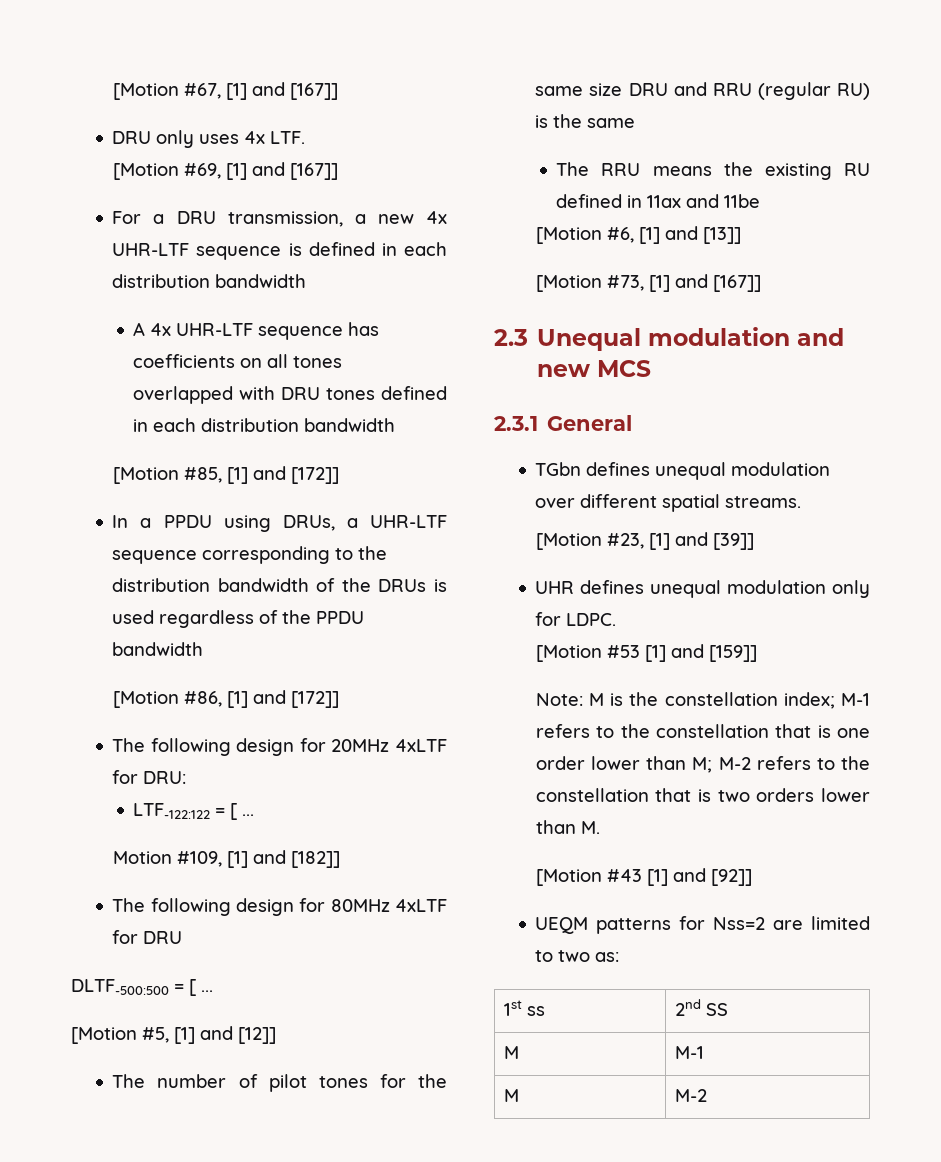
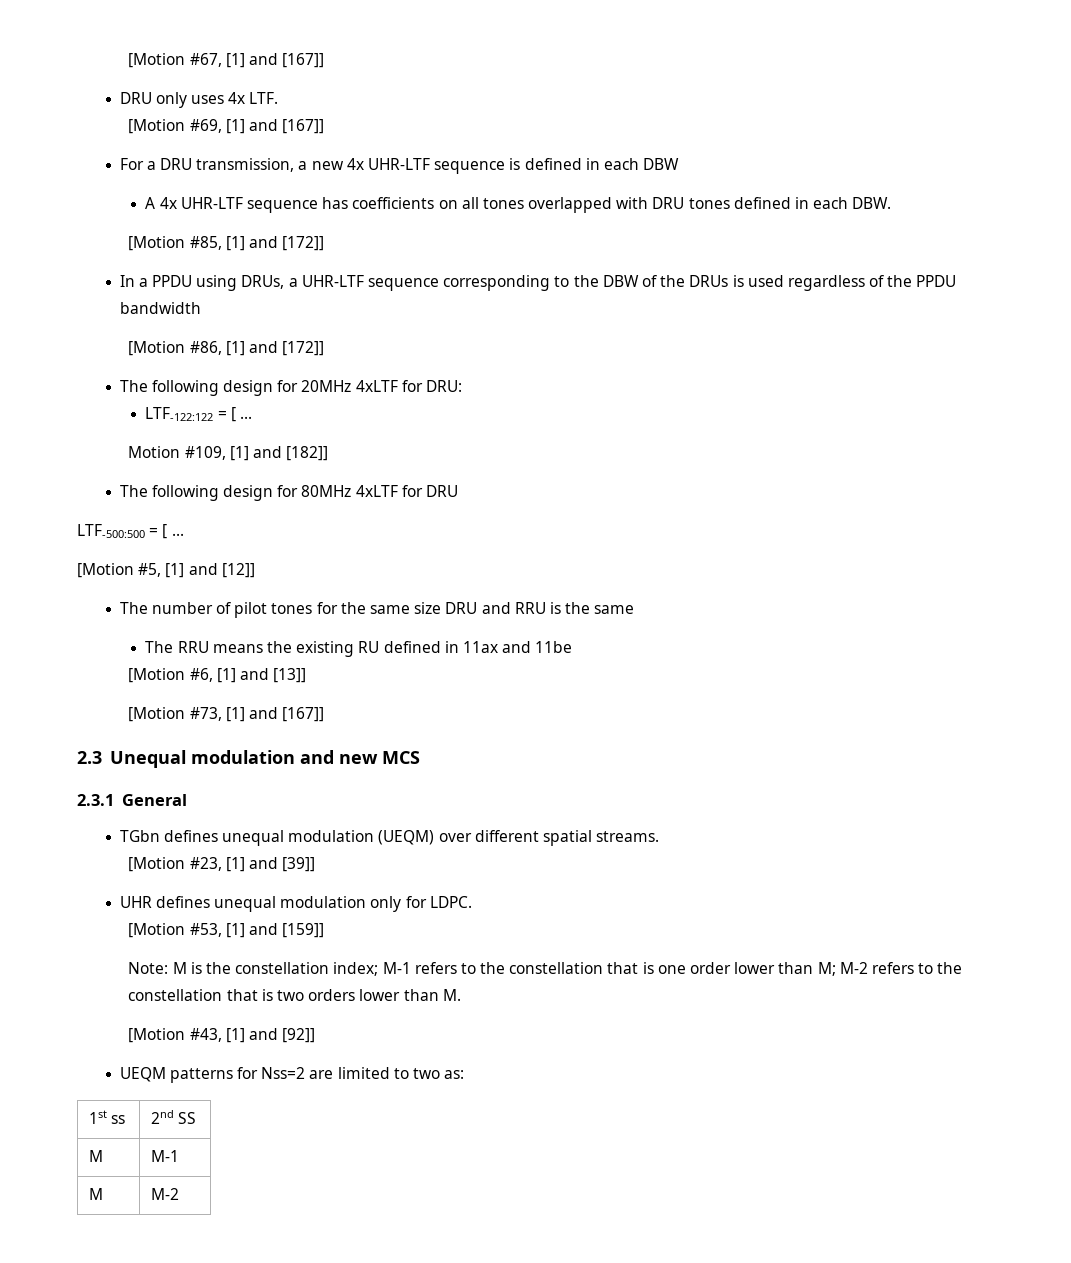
- For a DRU transmission, a new 4x UHR-LTF sequence is defined in each distribution bandwidth
+ For a DRU transmission, a new 4x UHR-LTF sequence is defined in each DBW
- A 4x UHR-LTF sequence has coefficients on all tones overlapped with DRU tones defined in each distribution bandwidth
+ A 4x UHR-LTF sequence has coefficients on all tones overlapped with DRU tones defined in each DBW.
- In a PPDU using DRUs, a UHR-LTF sequence corresponding to the distribution bandwidth of the DRUs is used regardless of the PPDU bandwidth
+ In a PPDU using DRUs, a UHR-LTF sequence corresponding to the DBW of the DRUs is used regardless of the PPDU bandwidth
- DLTF-500:500 = [ ...
+ LTF-500:500 = [ ...
- The number of pilot tones for the same size DRU and RRU (regular RU) is the same
+ The number of pilot tones for the same size DRU and RRU is the same
- TGbn defines unequal modulation over different spatial streams.
+ TGbn defines unequal modulation (UEQM) over different spatial streams.
- [Motion #53 [1] and [159]]
+ [Motion #53, [1] and [159]]
- [Motion #43 [1] and [92]]
+ [Motion #43, [1] and [92]]

